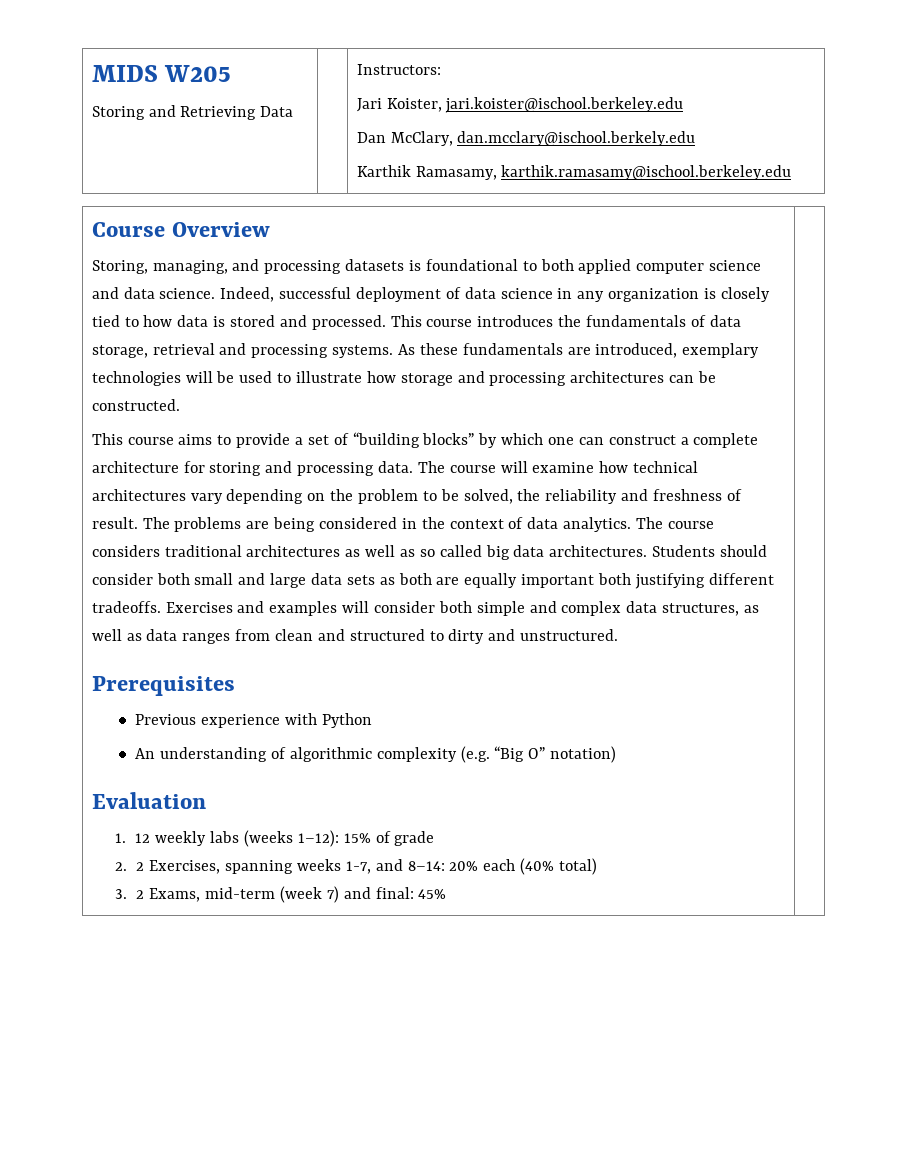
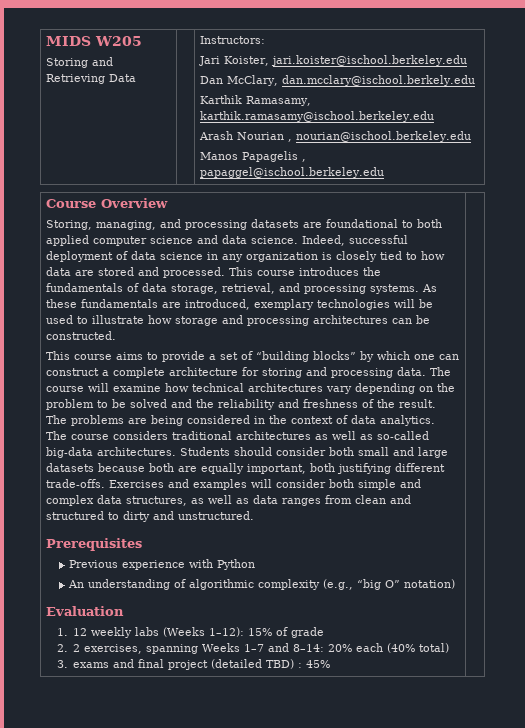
  MIDS W205
  Storing and Retrieving Data | | Instructors:
  Jari Koister, jari.koister@ischool.berkeley.edu
  Dan McClary, dan.mcclary@ischool.berkely.edu
  Karthik Ramasamy, karthik.ramasamy@ischool.berkeley.edu
+ Arash Nourian , nourian@ischool.berkeley.edu
+ Manos Papagelis , papaggel@ischool.berkeley.edu
- Storing, managing, and processing datasets is foundational to both applied computer science and data science.
+ Storing, managing, and processing datasets are foundational to both applied computer science and data science.
- Indeed, successful deployment of data science in any organization is closely tied to how data is stored and processed.
+ Indeed, successful deployment of data science in any organization is closely tied to how data are stored and processed.
- This course introduces the fundamentals of data storage, retrieval and processing systems.
+ This course introduces the fundamentals of data storage, retrieval, and processing systems.
- The course will examine how technical architectures vary depending on the problem to be solved, the reliability and freshness of result.
+ The course will examine how technical architectures vary depending on the problem to be solved and the reliability and freshness of the result.
- The course considers traditional architectures as well as so called big data architectures.
+ The course considers traditional architectures as well as so-called big-data architectures.
- Students should consider both small and large data sets as both are equally important both justifying different tradeoffs.
+ Students should consider both small and large datasets because both are equally important, both justifying different trade-offs.
- An understanding of algorithmic complexity (e.g. “Big O” notation)
+ An understanding of algorithmic complexity (e.g., “big O” notation)
- 1. 12 weekly labs (weeks 1–12): 15% of grade
+ 1. 12 weekly labs (Weeks 1–12): 15% of grade
- 2. 2 Exercises, spanning weeks 1-7, and 8–14: 20% each (40% total)
+ 2. 2 exercises, spanning Weeks 1–7 and 8–14: 20% each (40% total)
- 3. 2 Exams, mid-term (week 7) and final: 45%
+ 3. exams and final project (detailed TBD) : 45%

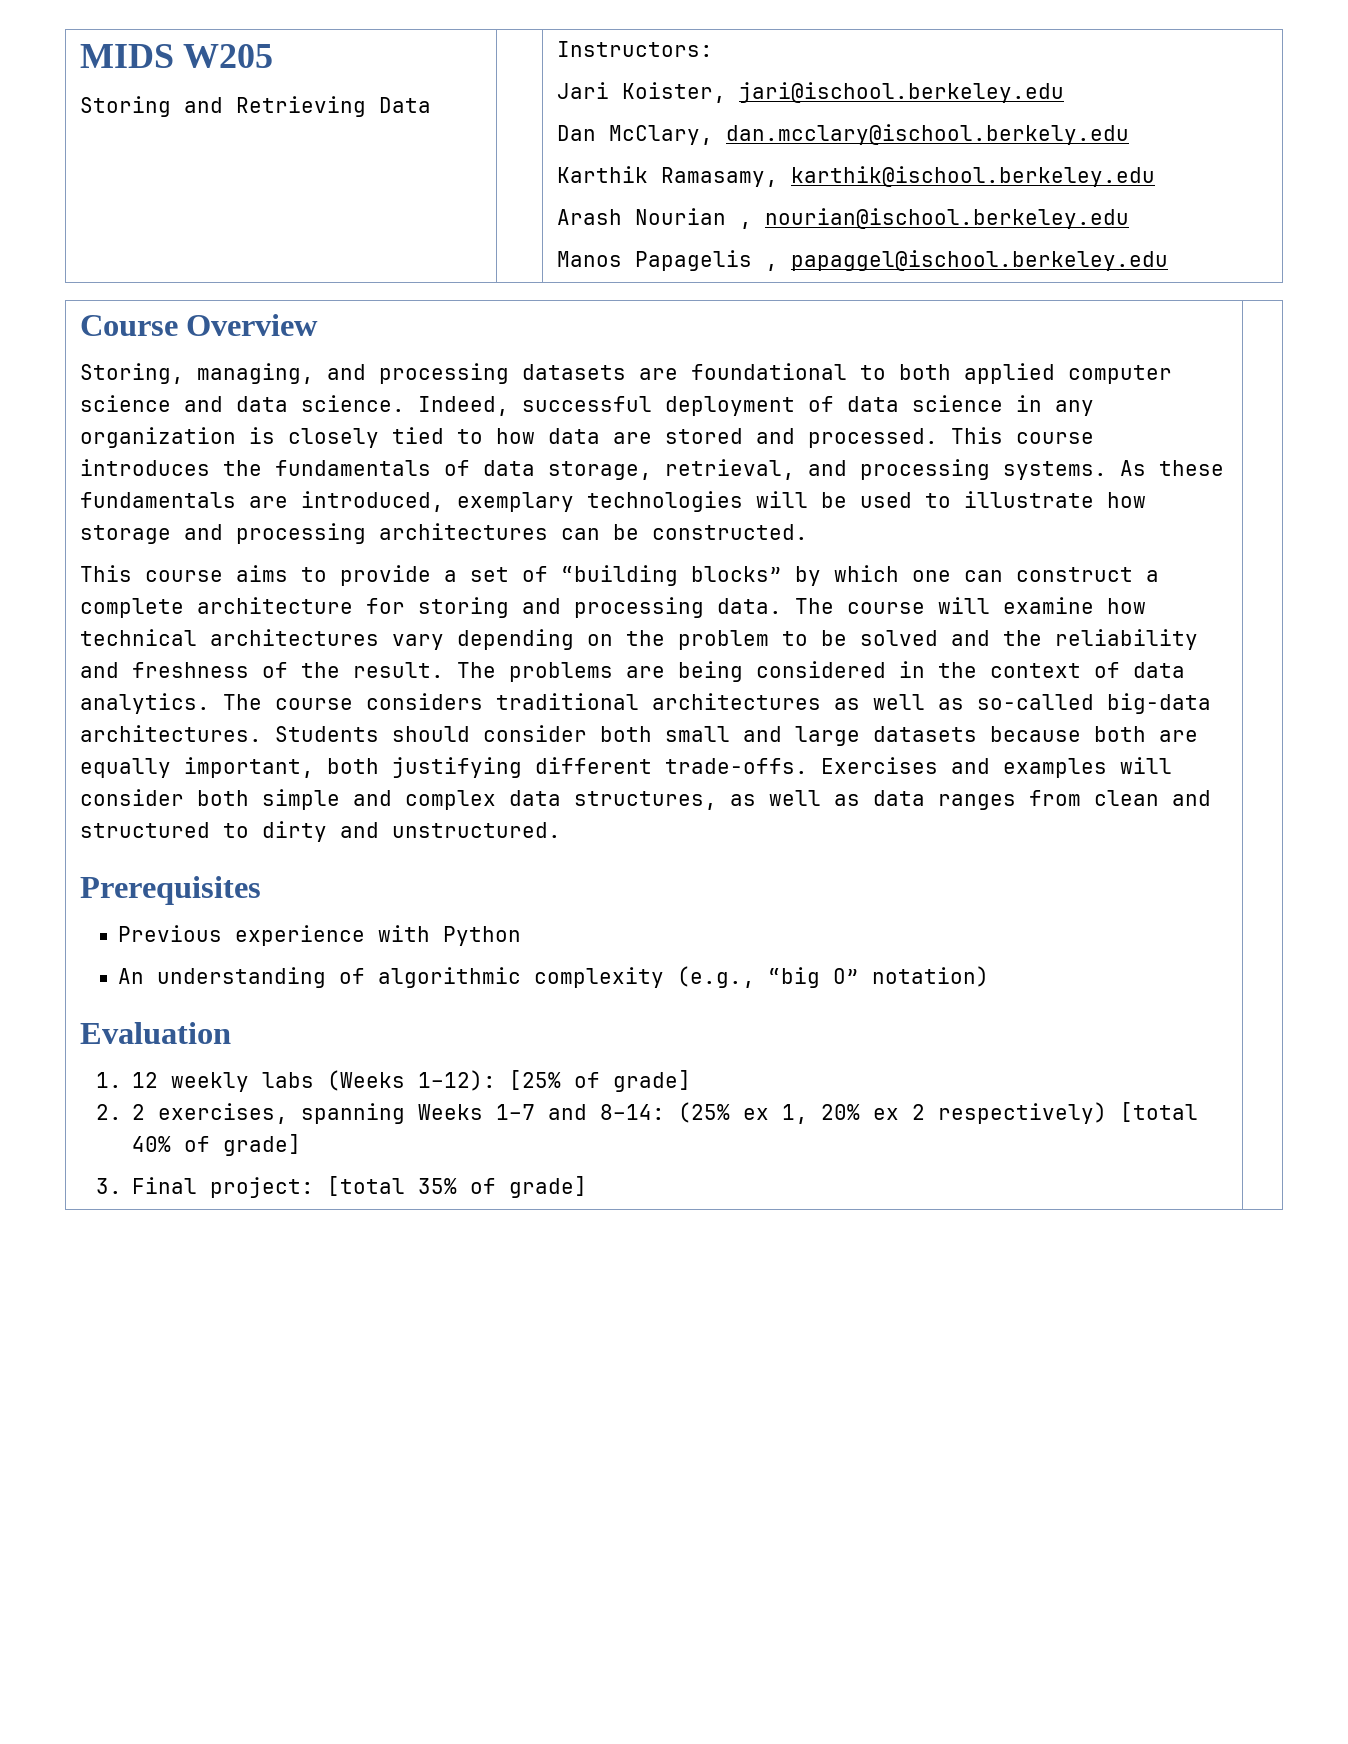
  MIDS W205
  Storing and Retrieving Data | | Instructors:
- Jari Koister, jari.koister@ischool.berkeley.edu
+ Jari Koister, jari@ischool.berkeley.edu
  Dan McClary, dan.mcclary@ischool.berkely.edu
- Karthik Ramasamy, karthik.ramasamy@ischool.berkeley.edu
+ Karthik Ramasamy, karthik@ischool.berkeley.edu
- 1. 12 weekly labs (Weeks 1–12): 15% of grade
+ 1. 12 weekly labs (Weeks 1–12): [25% of grade]
- 2. 2 exercises, spanning Weeks 1–7 and 8–14: 20% each (40% total)
- 3. exams and final project (detailed TBD) : 45%
+ 2. 2 exercises, spanning Weeks 1–7 and 8–14: (25% ex 1, 20% ex 2 respectively) [total 40% of grade]
+ 3. Final project: [total 35% of grade]

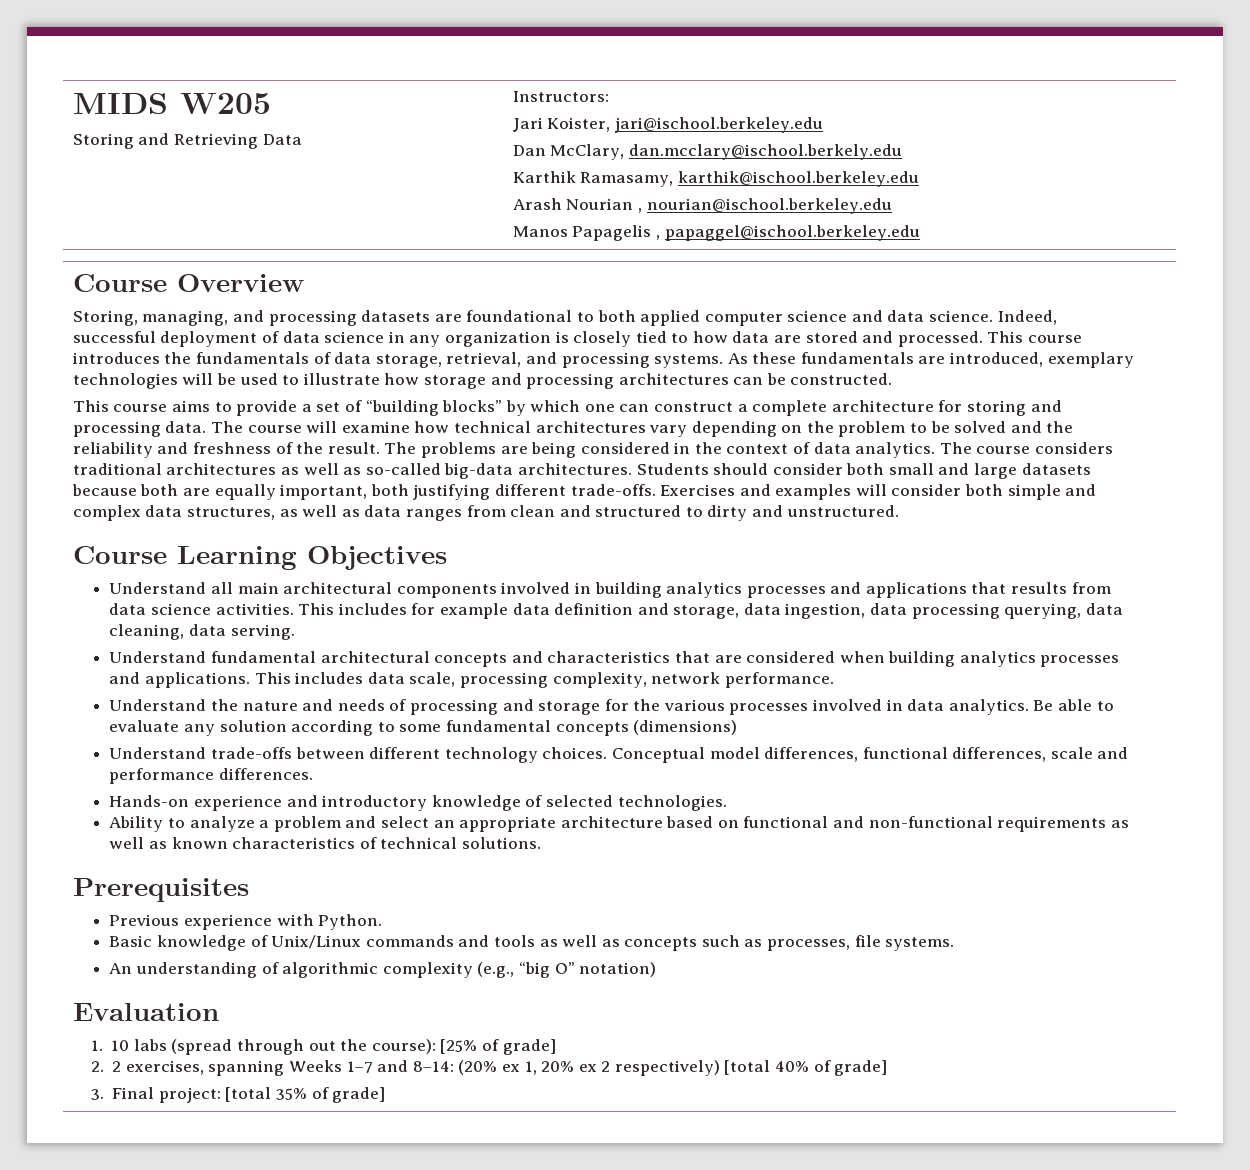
+ Course Learning Objectives
+ Understand all main architectural components involved in building analytics processes and applications that results from data science activities. This includes for example data definition and storage, data ingestion, data processing querying, data cleaning, data serving.
+ Understand fundamental architectural concepts and characteristics that are considered when building analytics processes and applications. This includes data scale, processing complexity, network performance.
+ Understand the nature and needs of processing and storage for the various processes involved in data analytics. Be able to evaluate any solution according to some fundamental concepts (dimensions)
+ Understand trade-offs between different technology choices. Conceptual model differences, functional differences, scale and performance differences.
+ Hands-on experience and introductory knowledge of selected technologies.
+ Ability to analyze a problem and select an appropriate architecture based on functional and non-functional requirements as well as known characteristics of technical solutions.
  Prerequisites
- Previous experience with Python
+ Previous experience with Python.
+ Basic knowledge of Unix/Linux commands and tools as well as concepts such as processes, file systems.
- 1. 12 weekly labs (Weeks 1–12): [25% of grade]
+ 1. 10 labs (spread through out the course): [25% of grade]
- 2. 2 exercises, spanning Weeks 1–7 and 8–14: (25% ex 1, 20% ex 2 respectively) [total 40% of grade]
+ 2. 2 exercises, spanning Weeks 1–7 and 8–14: (20% ex 1, 20% ex 2 respectively) [total 40% of grade]

